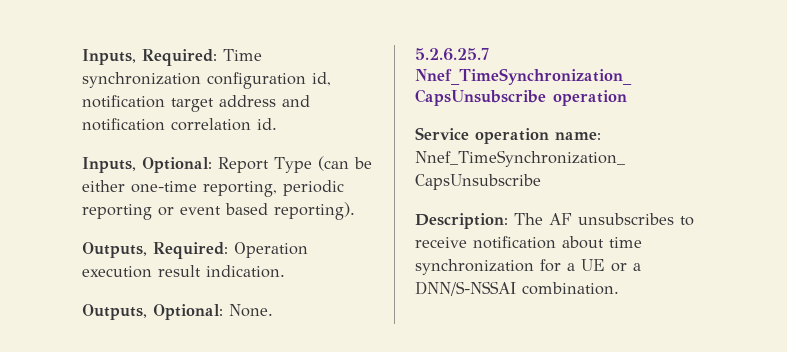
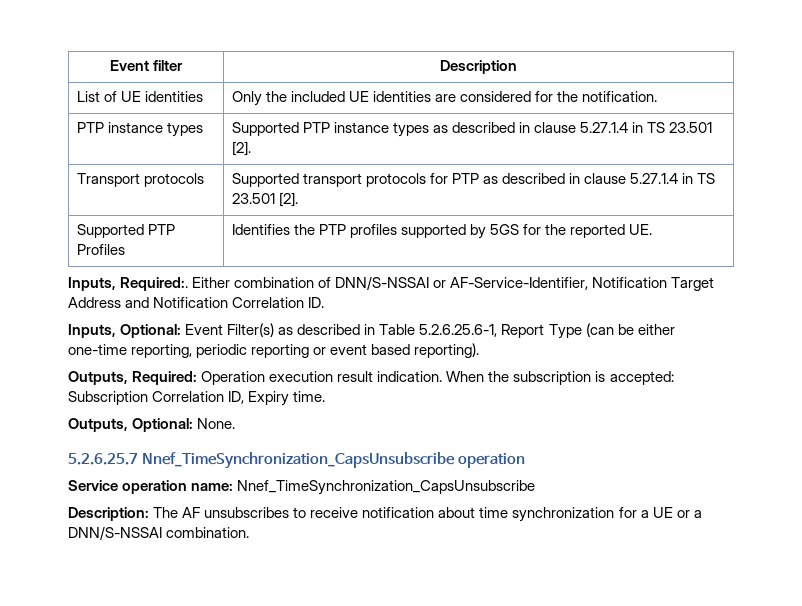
- Inputs, Required: Time synchronization configuration id, notification target address and notification correlation id.
- Inputs, Optional: Report Type (can be either one-time reporting, periodic reporting or event based reporting).
+ Event filter | Description
+ List of UE identities | Only the included UE identities are considered for the notification.
+ PTP instance types | Supported PTP instance types as described in clause 5.27.1.4 in TS 23.501 [2].
+ Transport protocols | Supported transport protocols for PTP as described in clause 5.27.1.4 in TS 23.501 [2].
+ Supported PTP Profiles | Identifies the PTP profiles supported by 5GS for the reported UE.
+ Inputs, Required:. Either combination of DNN/S-NSSAI or AF-Service-Identifier, Notification Target Address and Notification Correlation ID.
+ Inputs, Optional: Event Filter(s) as described in Table 5.2.6.25.6-1, Report Type (can be either one-time reporting, periodic reporting or event based reporting).
+ When the subscription is accepted: Subscription Correlation ID, Expiry time.

